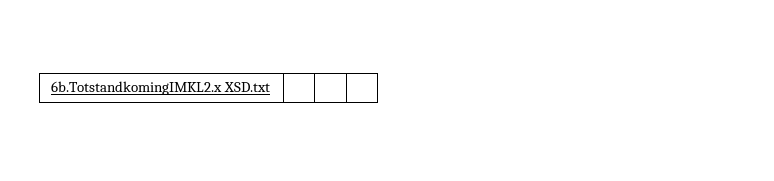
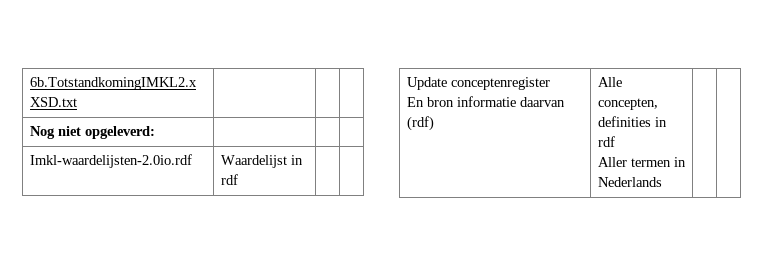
+ Nog niet opgeleverd: | | |
+ Imkl-waardelijsten-2.0io.rdf | Waardelijst in rdf | |
+ Update conceptenregister
+ En bron informatie daarvan (rdf) | Alle concepten, definities in rdf
+ Aller termen in Nederlands | |

